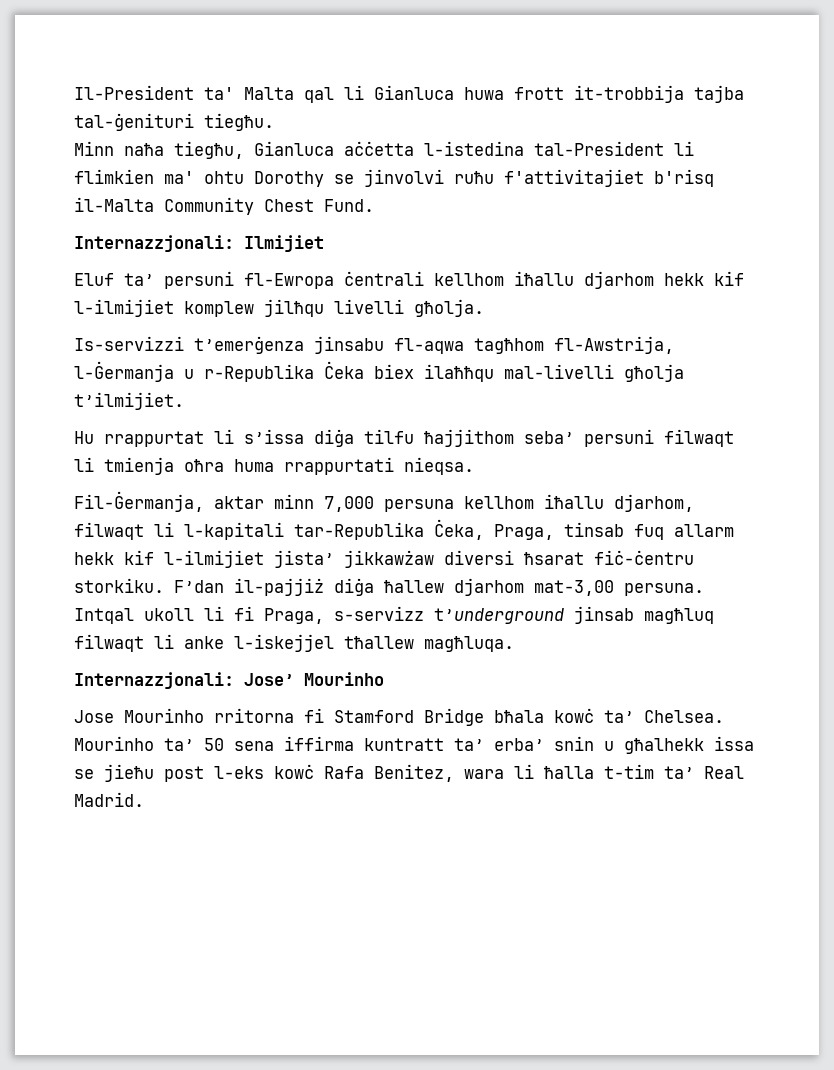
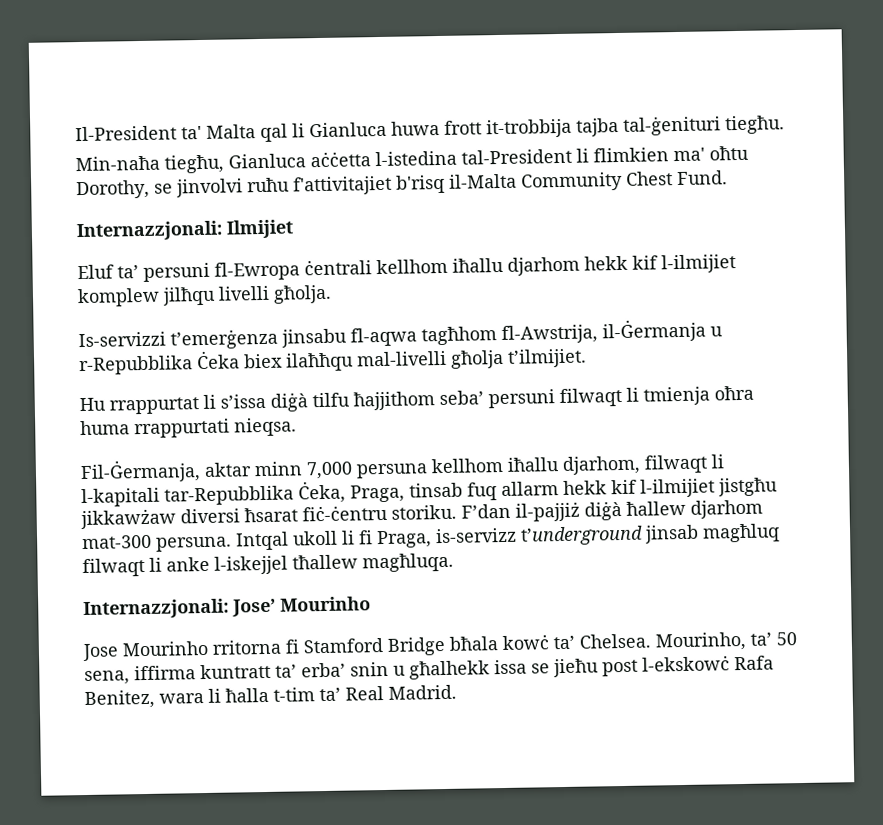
- Minn naħa tiegħu, Gianluca aċċetta l-istedina tal-President li flimkien ma' ohtu Dorothy se jinvolvi ruħu f'attivitajiet b'risq il-Malta Community Chest Fund.
+ Min-naħa tiegħu, Gianluca aċċetta l-istedina tal-President li flimkien ma' oħtu Dorothy, se jinvolvi ruħu f'attivitajiet b'risq il-Malta Community Chest Fund.
- Is-servizzi t’emerġenza jinsabu fl-aqwa tagħhom fl-Awstrija, l-Ġermanja u r-Republika Ċeka biex ilaħħqu mal-livelli għolja t’ilmijiet.
+ Is-servizzi t’emerġenza jinsabu fl-aqwa tagħhom fl-Awstrija, il-Ġermanja u r-Repubblika Ċeka biex ilaħħqu mal-livelli għolja t’ilmijiet.
- Hu rrappurtat li s’issa diġa tilfu ħajjithom seba’ persuni filwaqt li tmienja oħra huma rrappurtati nieqsa.
+ Hu rrappurtat li s’issa diġà tilfu ħajjithom seba’ persuni filwaqt li tmienja oħra huma rrappurtati nieqsa.
- Fil-Ġermanja, aktar minn 7,000 persuna kellhom iħallu djarhom, filwaqt li l-kapitali tar-Republika Ċeka, Praga, tinsab fuq allarm hekk kif l-ilmijiet jista’ jikkawżaw diversi ħsarat fiċ-ċentru storkiku.
+ Fil-Ġermanja, aktar minn 7,000 persuna kellhom iħallu djarhom, filwaqt li l-kapitali tar-Repubblika Ċeka, Praga, tinsab fuq allarm hekk kif l-ilmijiet jistgħu jikkawżaw diversi ħsarat fiċ-ċentru storiku.
- F’dan il-pajjiż diġa ħallew djarhom mat-3,00 persuna.
+ F’dan il-pajjiż diġà ħallew djarhom mat-300 persuna.
- Intqal ukoll li fi Praga, s-servizz t’underground jinsab magħluq filwaqt li anke l-iskejjel tħallew magħluqa.
+ Intqal ukoll li fi Praga, is-servizz t’underground jinsab magħluq filwaqt li anke l-iskejjel tħallew magħluqa.
- Mourinho ta’ 50 sena iffirma kuntratt ta’ erba’ snin u għalhekk issa se jieħu post l-eks kowċ Rafa Benitez, wara li ħalla t-tim ta’ Real Madrid.
+ Mourinho, ta’ 50 sena, iffirma kuntratt ta’ erba’ snin u għalhekk issa se jieħu post l-ekskowċ Rafa Benitez, wara li ħalla t-tim ta’ Real Madrid.

